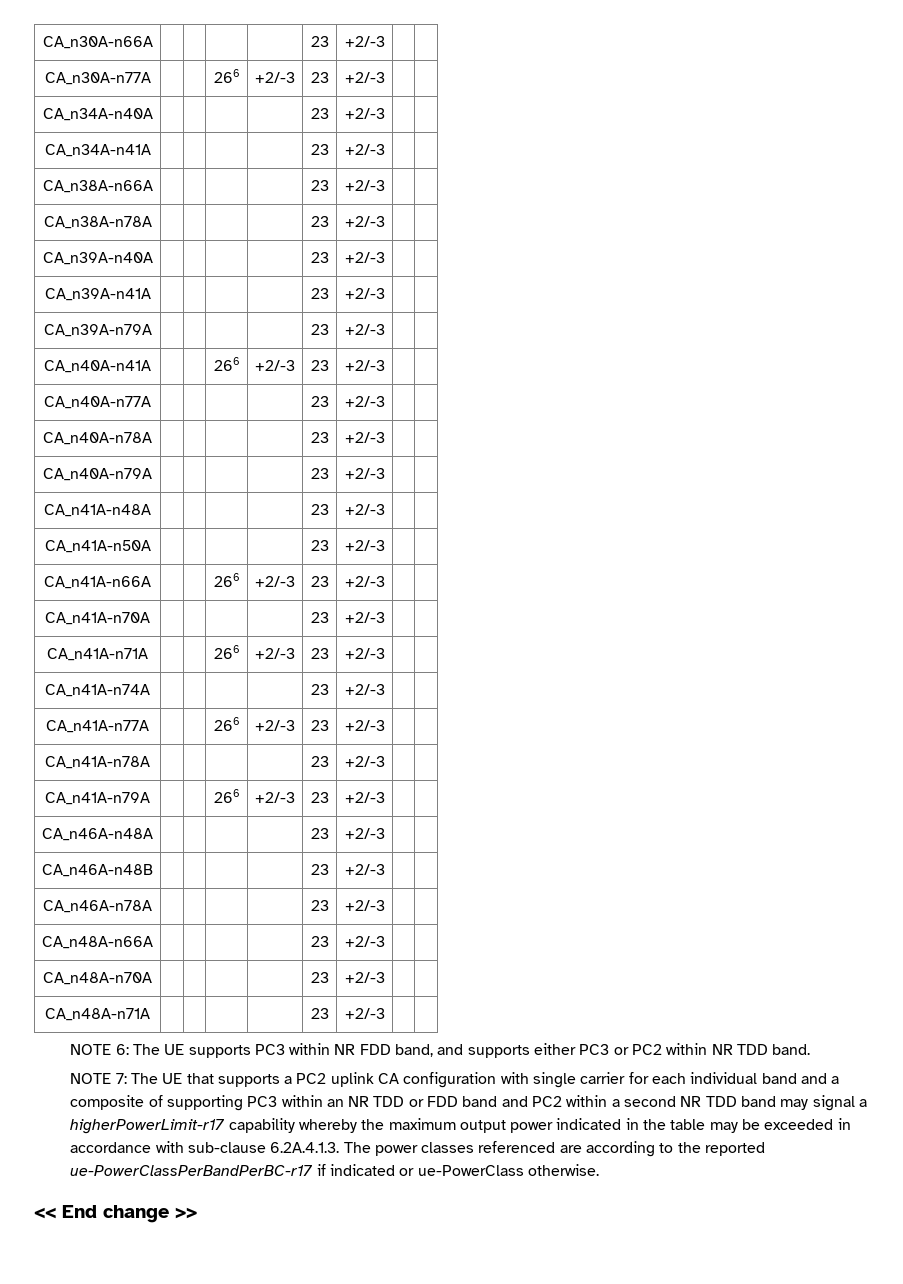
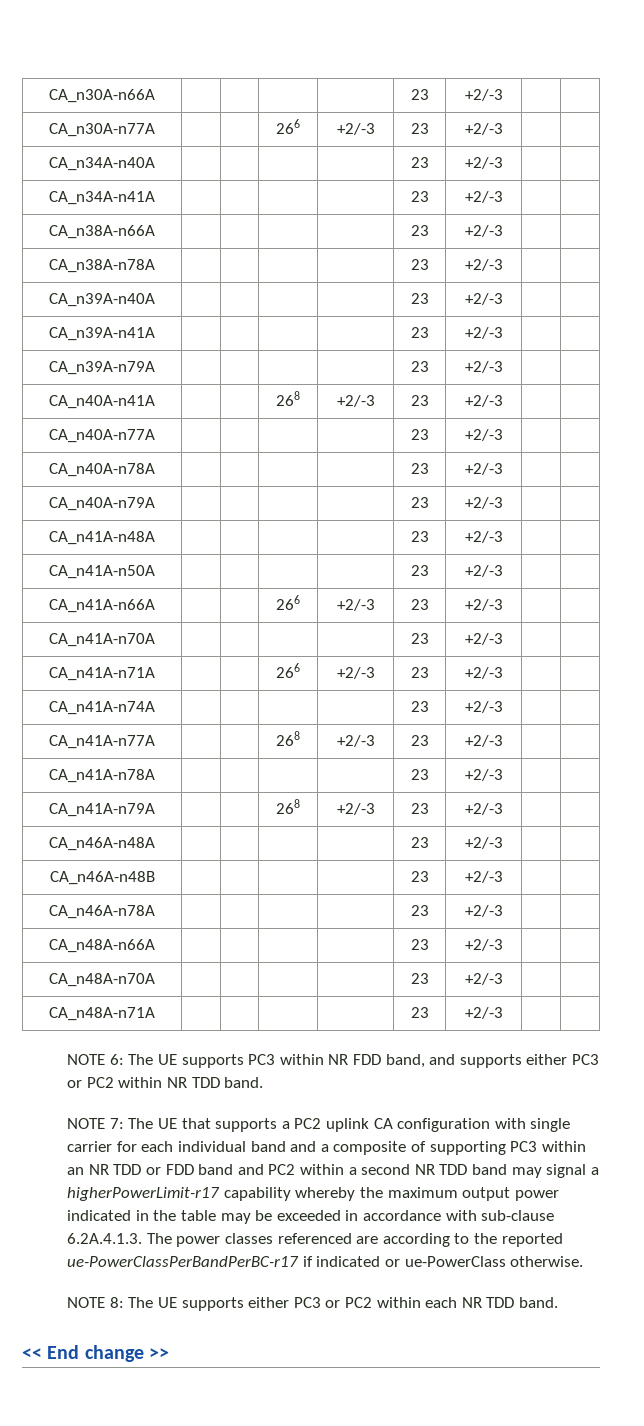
- CA_n40A-n41A | | | 266 | +2/-3 | 23 | +2/-3 | |
+ CA_n40A-n41A | | | 268 | +2/-3 | 23 | +2/-3 | |
- CA_n41A-n77A | | | 266 | +2/-3 | 23 | +2/-3 | |
+ CA_n41A-n77A | | | 268 | +2/-3 | 23 | +2/-3 | |
- CA_n41A-n79A | | | 266 | +2/-3 | 23 | +2/-3 | |
+ CA_n41A-n79A | | | 268 | +2/-3 | 23 | +2/-3 | |
+ NOTE 8: The UE supports either PC3 or PC2 within each NR TDD band.

